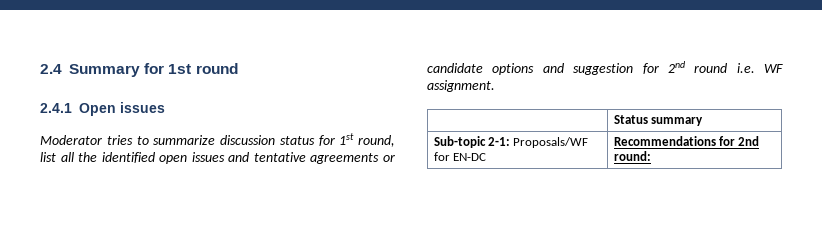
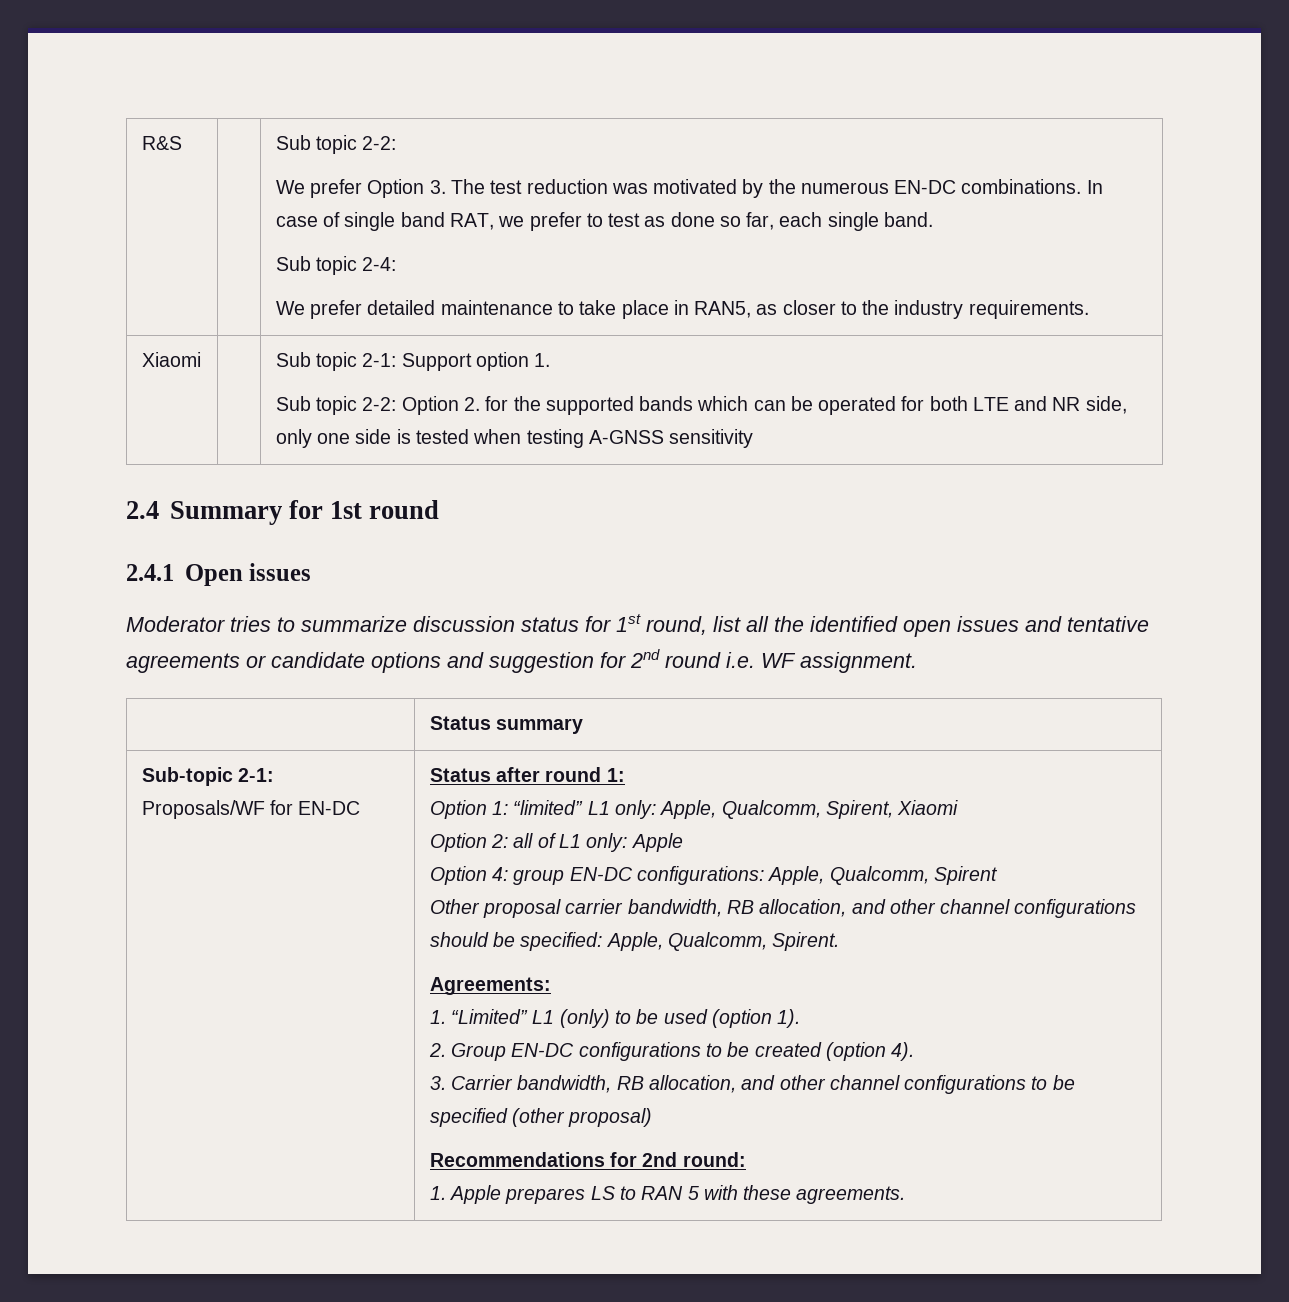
+ R&S | | Sub topic 2-2:
+ We prefer Option 3. The test reduction was motivated by the numerous EN-DC combinations. In case of single band RAT, we prefer to test as done so far, each single band.
+ Sub topic 2-4:
+ We prefer detailed maintenance to take place in RAN5, as closer to the industry requirements.
+ Xiaomi | | Sub topic 2-1: Support option 1.
+ Sub topic 2-2: Option 2. for the supported bands which can be operated for both LTE and NR side, only one side is tested when testing A-GNSS sensitivity
+ Status after round 1:
+ Option 1: “limited” L1 only: Apple, Qualcomm, Spirent, Xiaomi
+ Option 2: all of L1 only: Apple
+ Option 4: group EN-DC configurations: Apple, Qualcomm, Spirent
+ Other proposal carrier bandwidth, RB allocation, and other channel configurations should be specified: Apple, Qualcomm, Spirent.
+ Agreements:
+ 1. “Limited” L1 (only) to be used (option 1).
+ 2. Group EN-DC configurations to be created (option 4).
+ 3. Carrier bandwidth, RB allocation, and other channel configurations to be specified (other proposal)
  Recommendations for 2nd round:
+ 1. Apple prepares LS to RAN 5 with these agreements.

